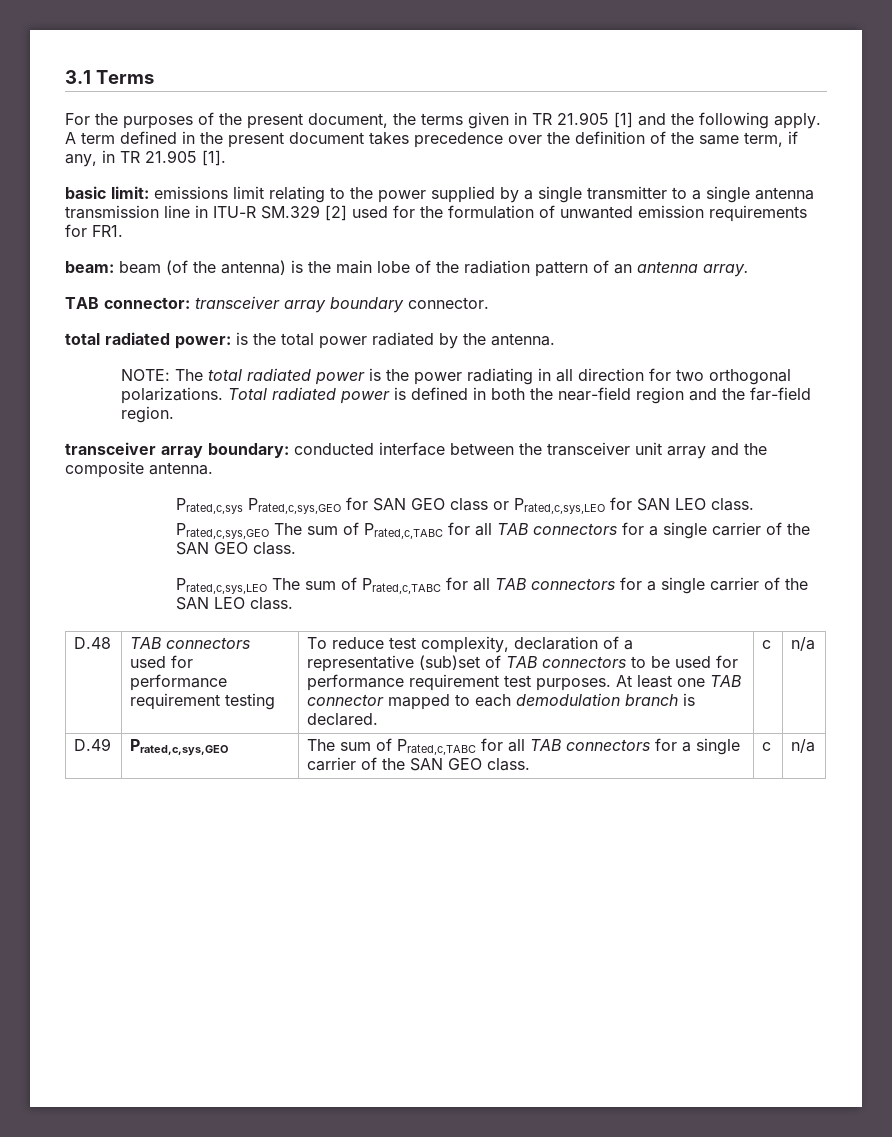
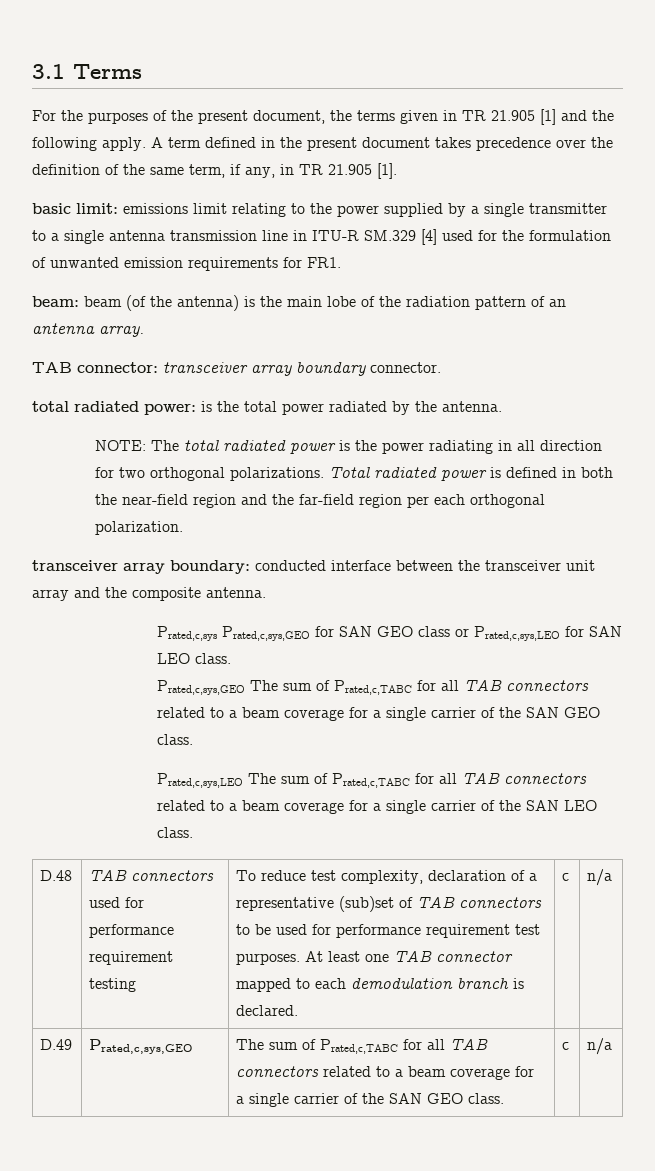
- basic limit: emissions limit relating to the power supplied by a single transmitter to a single antenna transmission line in ITU-R SM.329 [2] used for the formulation of unwanted emission requirements for FR1.
+ basic limit: emissions limit relating to the power supplied by a single transmitter to a single antenna transmission line in ITU-R SM.329 [4] used for the formulation of unwanted emission requirements for FR1.
- Total radiated power is defined in both the near-field region and the far-field region.
+ Total radiated power is defined in both the near-field region and the far-field region per each orthogonal polarization.
- Prated,c,sys,GEO The sum of Prated,c,TABC for all TAB connectors for a single carrier of the SAN GEO class.
+ Prated,c,sys,GEO The sum of Prated,c,TABC for all TAB connectors related to a beam coverage for a single carrier of the SAN GEO class.
- Prated,c,sys,LEO The sum of Prated,c,TABC for all TAB connectors for a single carrier of the SAN LEO class.
+ Prated,c,sys,LEO The sum of Prated,c,TABC for all TAB connectors related to a beam coverage for a single carrier of the SAN LEO class.
- D.49 | Prated,c,sys,GEO | The sum of Prated,c,TABC for all TAB connectors for a single carrier of the SAN GEO class. | c | n/a
+ D.49 | Prated,c,sys,GEO | The sum of Prated,c,TABC for all TAB connectors related to a beam coverage for a single carrier of the SAN GEO class. | c | n/a

